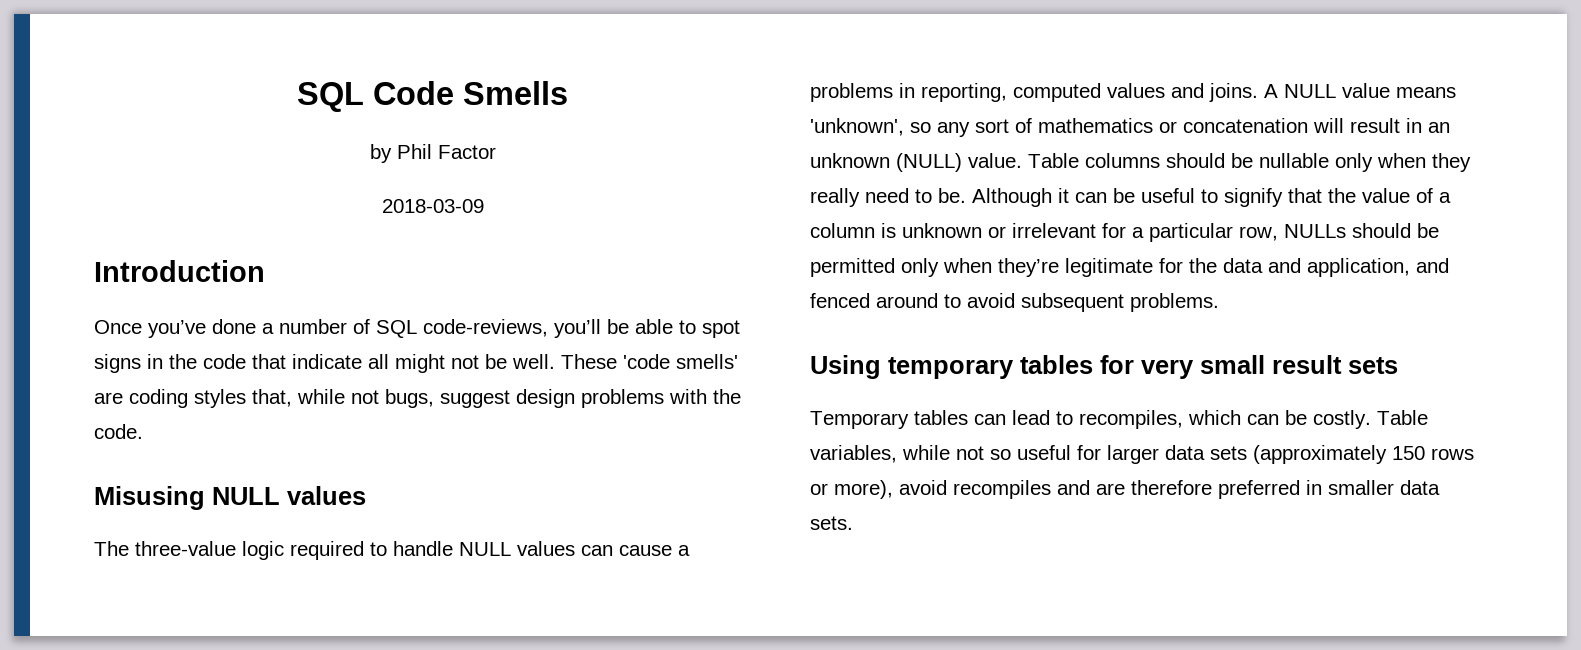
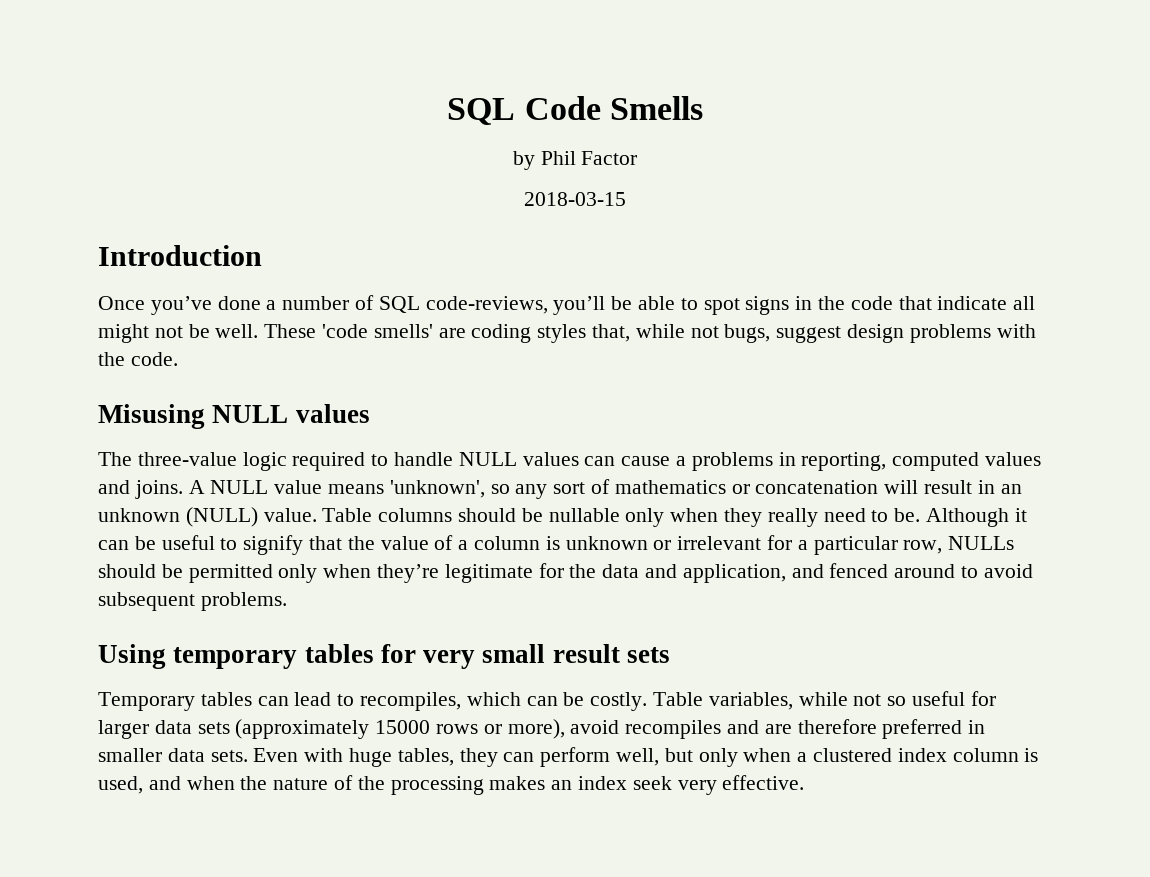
- 2018-03-09
+ 2018-03-15
- Table variables, while not so useful for larger data sets (approximately 150 rows or more), avoid recompiles and are therefore preferred in smaller data sets.
+ Table variables, while not so useful for larger data sets (approximately 15000 rows or more), avoid recompiles and are therefore preferred in smaller data sets.
+ Even with huge tables, they can perform well, but only when a clustered index column is used, and when the nature of the processing makes an index seek very effective.

